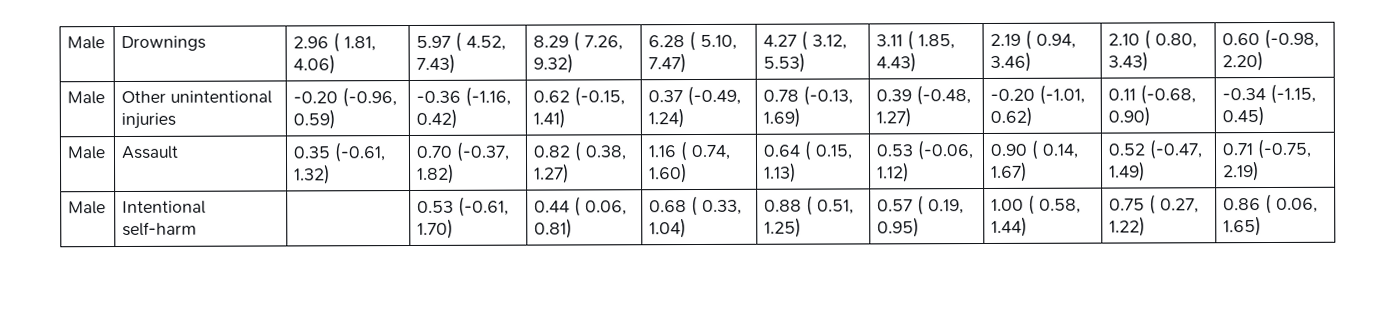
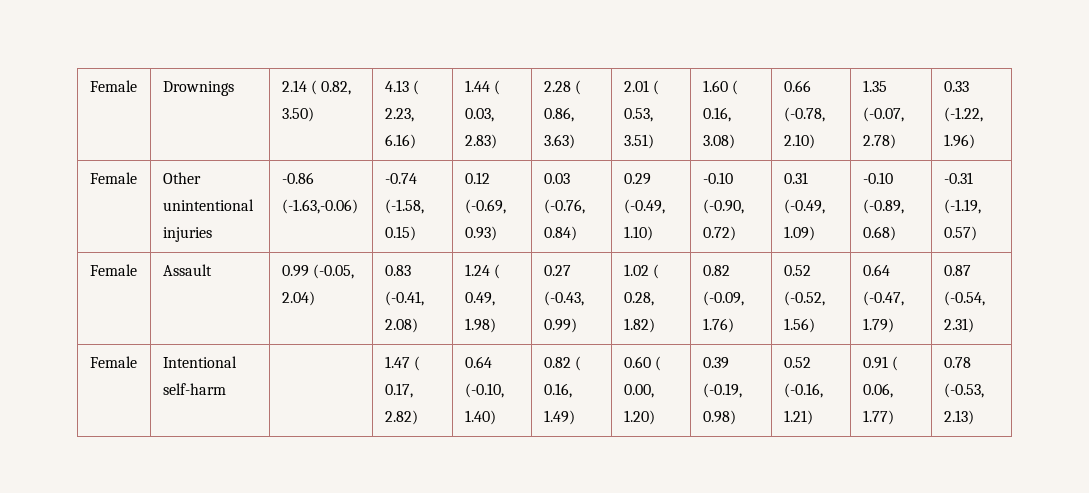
- Male | Drownings | 2.96 ( 1.81, 4.06) | 5.97 ( 4.52, 7.43) | 8.29 ( 7.26, 9.32) | 6.28 ( 5.10, 7.47) | 4.27 ( 3.12, 5.53) | 3.11 ( 1.85, 4.43) | 2.19 ( 0.94, 3.46) | 2.10 ( 0.80, 3.43) | 0.60 (-0.98, 2.20)
- Male | Other unintentional injuries | -0.20 (-0.96, 0.59) | -0.36 (-1.16, 0.42) | 0.62 (-0.15, 1.41) | 0.37 (-0.49, 1.24) | 0.78 (-0.13, 1.69) | 0.39 (-0.48, 1.27) | -0.20 (-1.01, 0.62) | 0.11 (-0.68, 0.90) | -0.34 (-1.15, 0.45)
- Male | Assault | 0.35 (-0.61, 1.32) | 0.70 (-0.37, 1.82) | 0.82 ( 0.38, 1.27) | 1.16 ( 0.74, 1.60) | 0.64 ( 0.15, 1.13) | 0.53 (-0.06, 1.12) | 0.90 ( 0.14, 1.67) | 0.52 (-0.47, 1.49) | 0.71 (-0.75, 2.19)
- Male | Intentional self-harm | | 0.53 (-0.61, 1.70) | 0.44 ( 0.06, 0.81) | 0.68 ( 0.33, 1.04) | 0.88 ( 0.51, 1.25) | 0.57 ( 0.19, 0.95) | 1.00 ( 0.58, 1.44) | 0.75 ( 0.27, 1.22) | 0.86 ( 0.06, 1.65)
+ Female | Drownings | 2.14 ( 0.82, 3.50) | 4.13 ( 2.23, 6.16) | 1.44 ( 0.03, 2.83) | 2.28 ( 0.86, 3.63) | 2.01 ( 0.53, 3.51) | 1.60 ( 0.16, 3.08) | 0.66 (-0.78, 2.10) | 1.35 (-0.07, 2.78) | 0.33 (-1.22, 1.96)
+ Female | Other unintentional injuries | -0.86 (-1.63,-0.06) | -0.74 (-1.58, 0.15) | 0.12 (-0.69, 0.93) | 0.03 (-0.76, 0.84) | 0.29 (-0.49, 1.10) | -0.10 (-0.90, 0.72) | 0.31 (-0.49, 1.09) | -0.10 (-0.89, 0.68) | -0.31 (-1.19, 0.57)
+ Female | Assault | 0.99 (-0.05, 2.04) | 0.83 (-0.41, 2.08) | 1.24 ( 0.49, 1.98) | 0.27 (-0.43, 0.99) | 1.02 ( 0.28, 1.82) | 0.82 (-0.09, 1.76) | 0.52 (-0.52, 1.56) | 0.64 (-0.47, 1.79) | 0.87 (-0.54, 2.31)
+ Female | Intentional self-harm | | 1.47 ( 0.17, 2.82) | 0.64 (-0.10, 1.40) | 0.82 ( 0.16, 1.49) | 0.60 ( 0.00, 1.20) | 0.39 (-0.19, 0.98) | 0.52 (-0.16, 1.21) | 0.91 ( 0.06, 1.77) | 0.78 (-0.53, 2.13)

